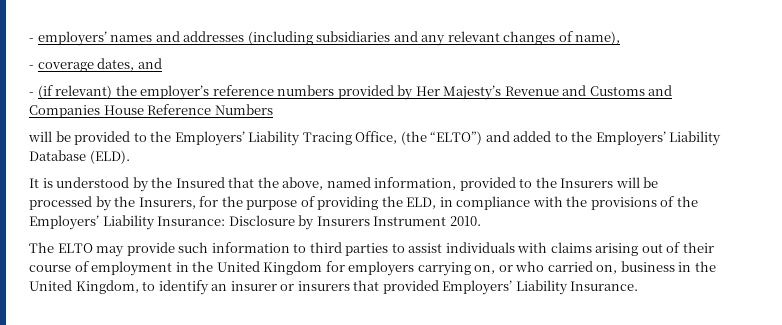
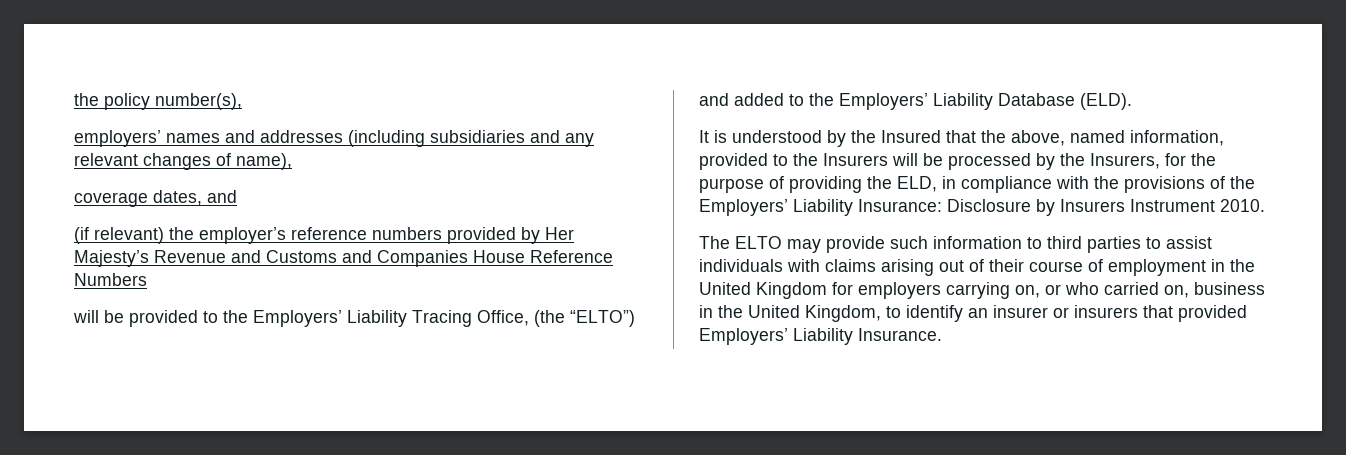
- - employers’ names and addresses (including subsidiaries and any relevant changes of name),
+ the policy number(s),
+ employers’ names and addresses (including subsidiaries and any relevant changes of name),
- - coverage dates, and
+ coverage dates, and
- - (if relevant) the employer’s reference numbers provided by Her Majesty’s Revenue and Customs and Companies House Reference Numbers
+ (if relevant) the employer’s reference numbers provided by Her Majesty’s Revenue and Customs and Companies House Reference Numbers

